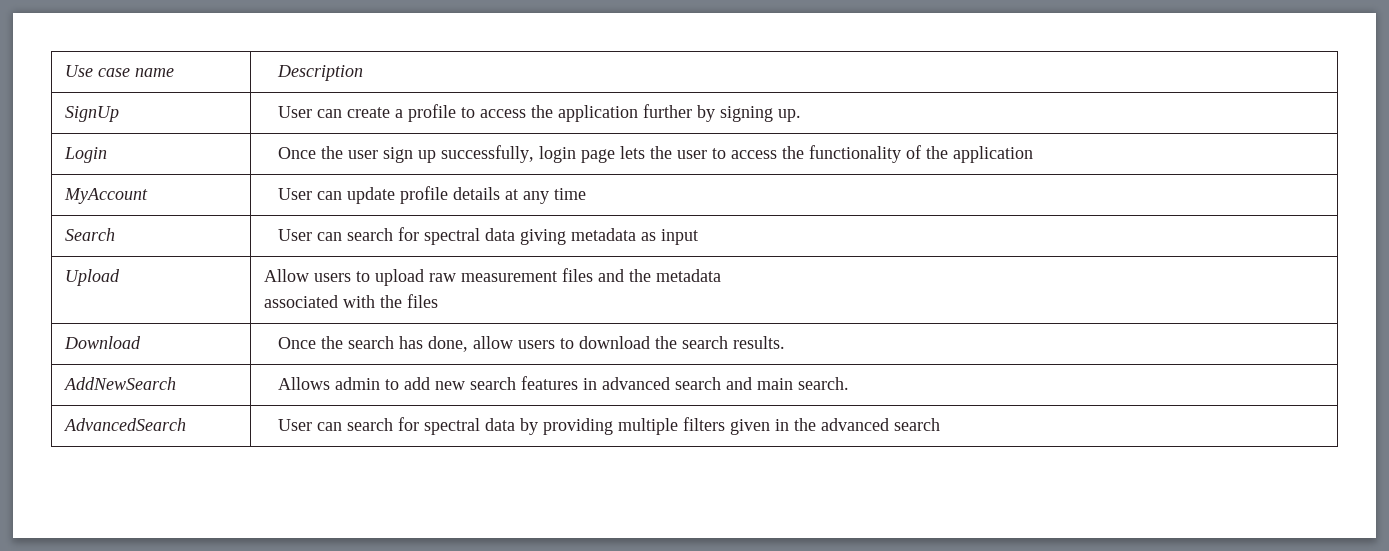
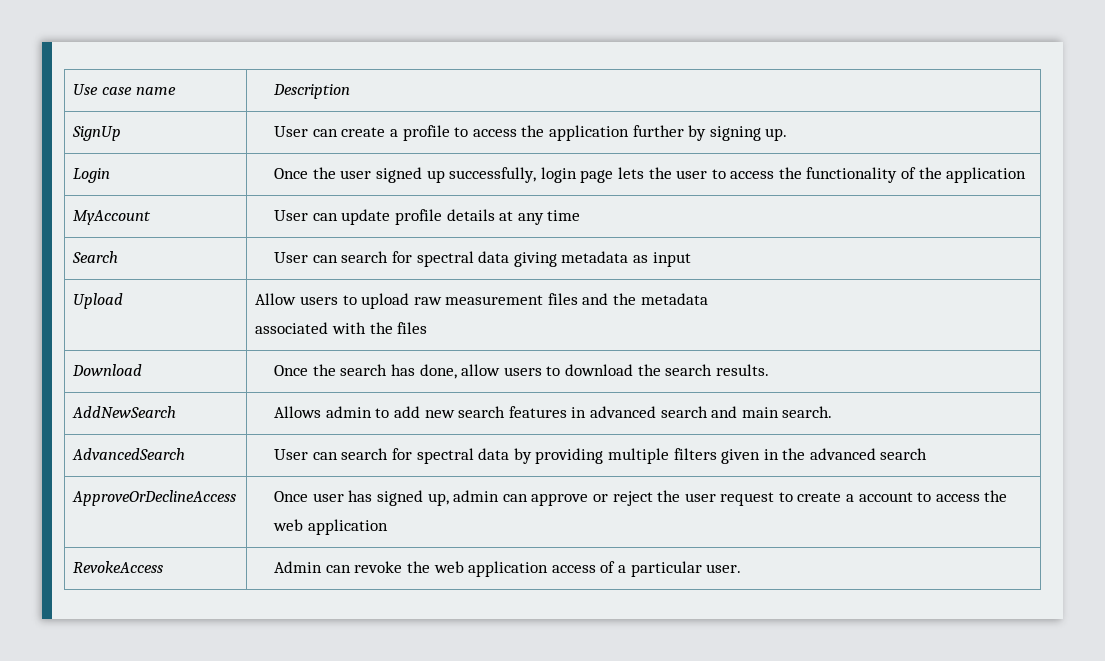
- Login | Once the user sign up successfully, login page lets the user to access the functionality of the application
+ Login | Once the user signed up successfully, login page lets the user to access the functionality of the application
+ ApproveOrDeclineAccess | Once user has signed up, admin can approve or reject the user request to create a account to access the web application
+ RevokeAccess | Admin can revoke the web application access of a particular user.

